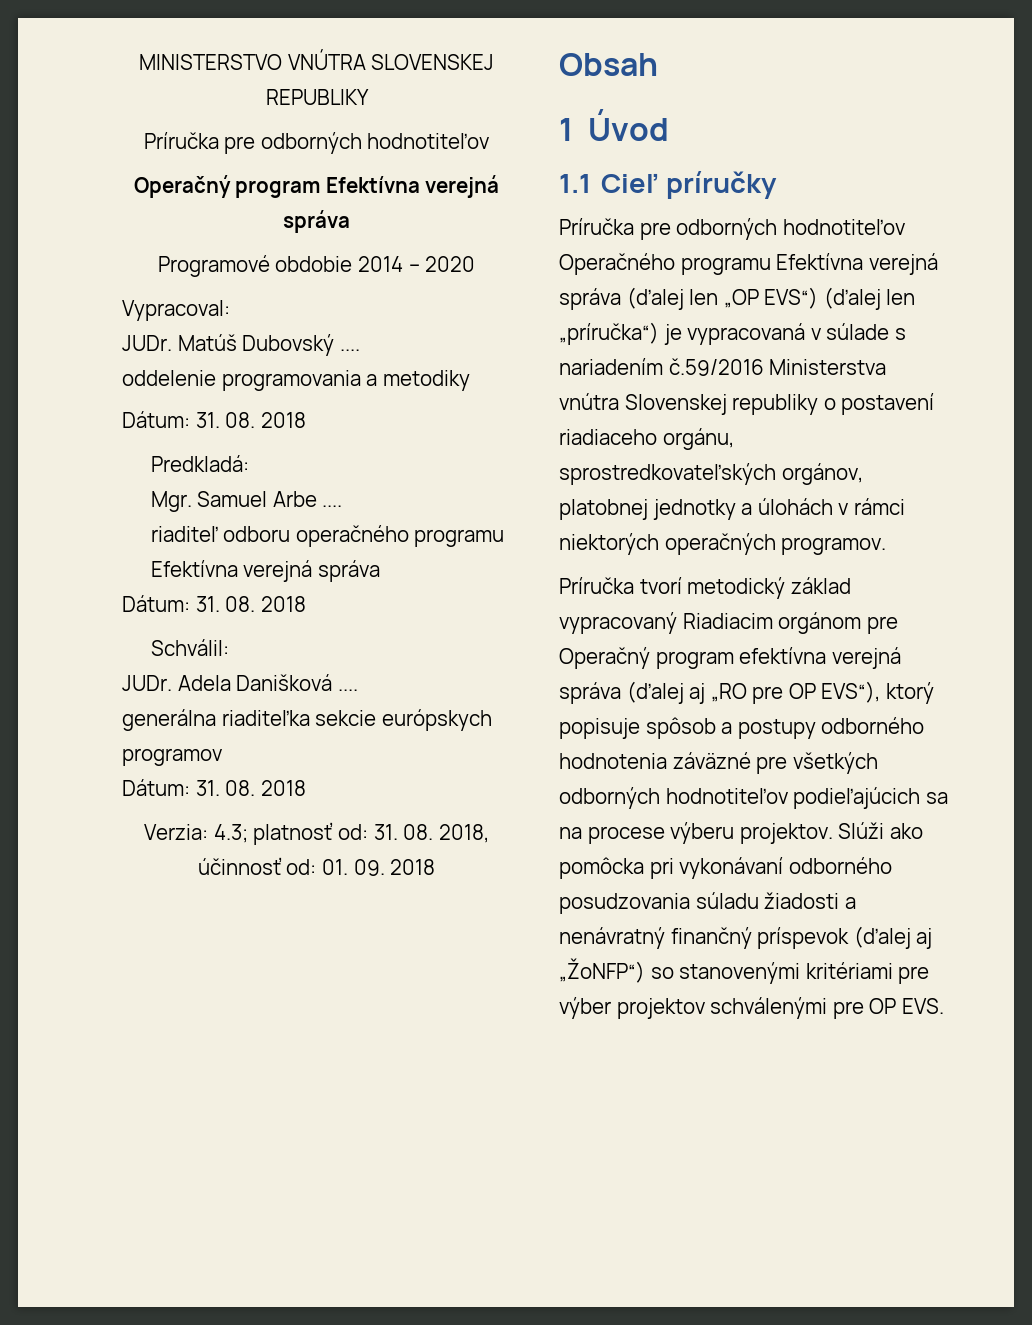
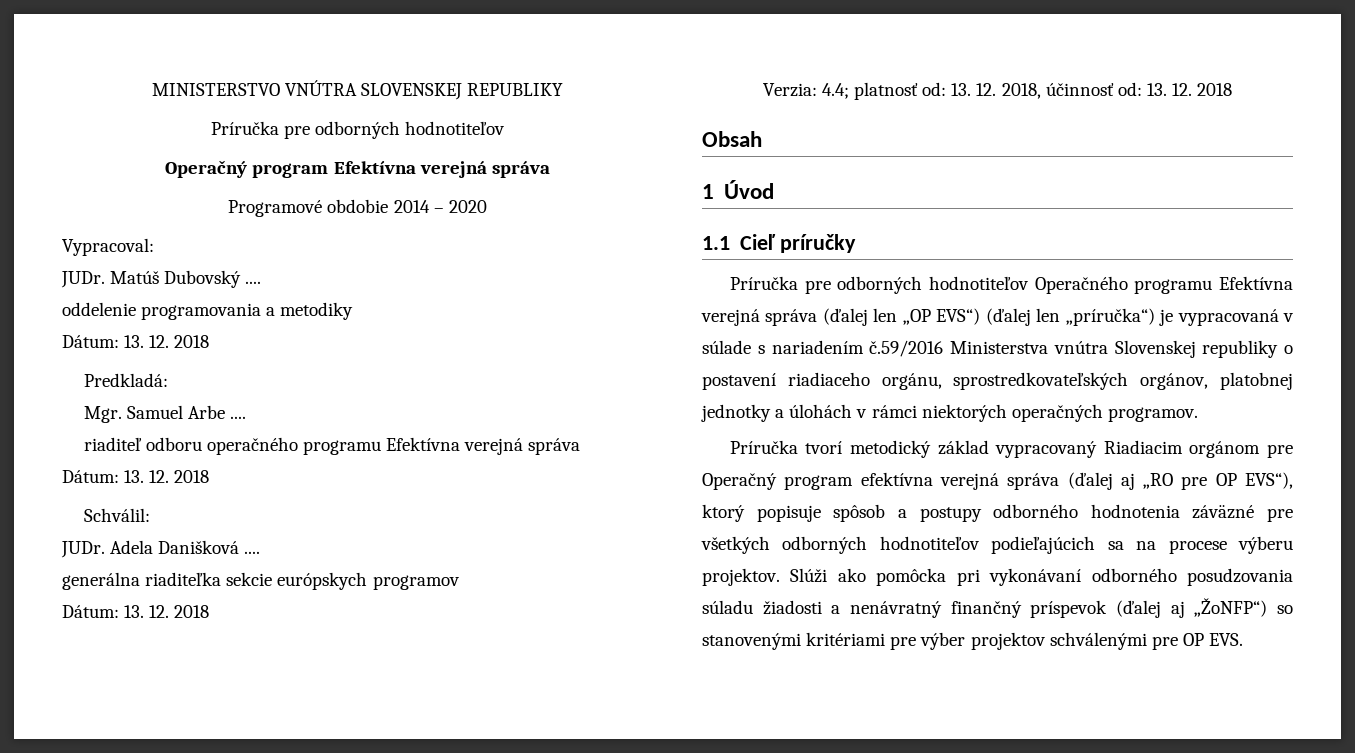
  oddelenie programovania a metodiky
- Dátum: 31. 08. 2018
+ Dátum: 13. 12. 2018
  riaditeľ odboru operačného programu Efektívna verejná správa
- Dátum: 31. 08. 2018
+ Dátum: 13. 12. 2018
  generálna riaditeľka sekcie európskych programov
- Dátum: 31. 08. 2018
+ Dátum: 13. 12. 2018
- Verzia: 4.3; platnosť od: 31. 08. 2018, účinnosť od: 01. 09. 2018
+ Verzia: 4.4; platnosť od: 13. 12. 2018, účinnosť od: 13. 12. 2018

